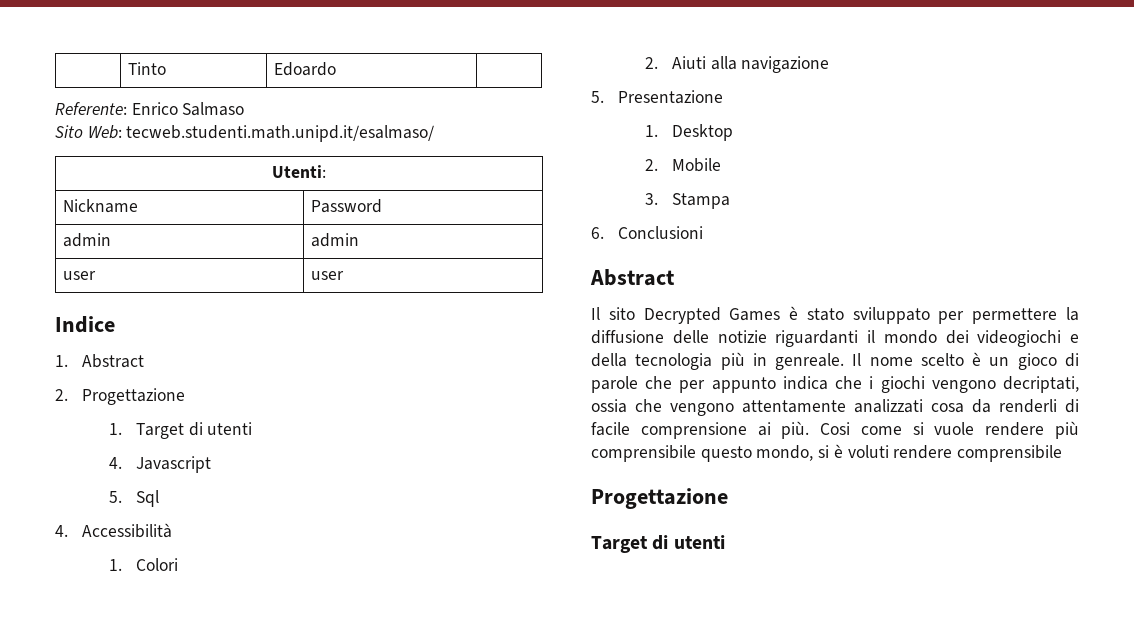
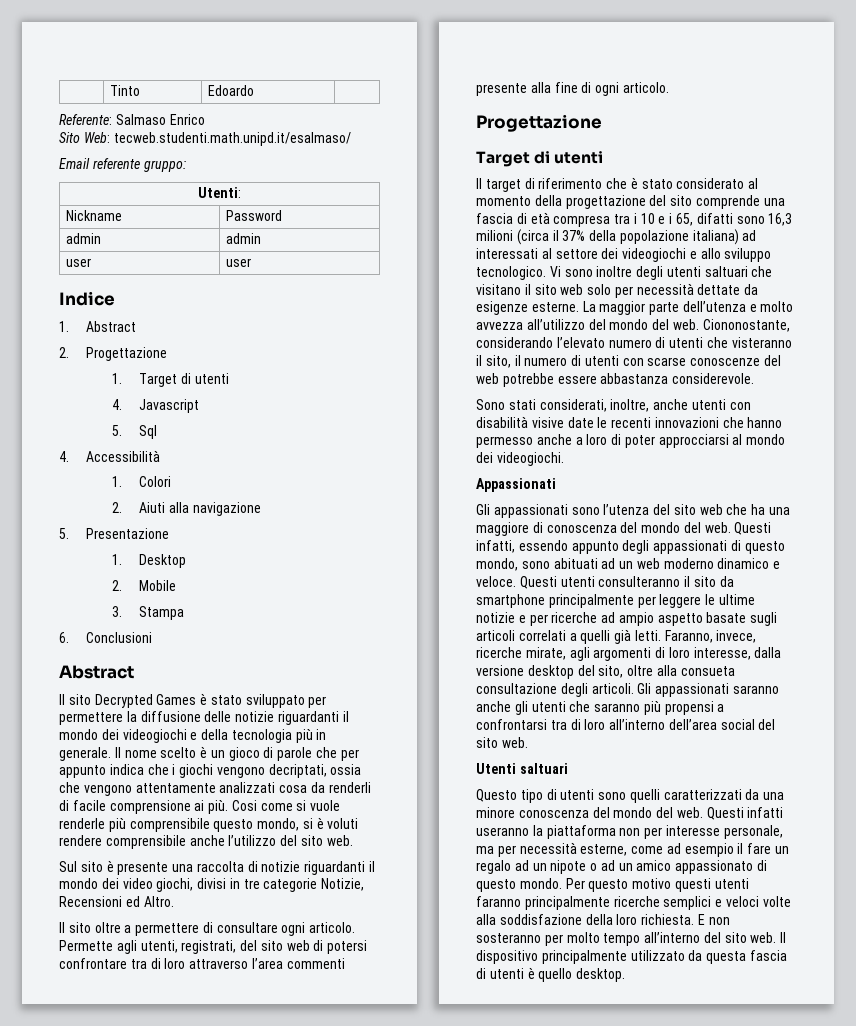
- Referente: Enrico Salmaso
+ Referente: Salmaso Enrico
+ Email referente gruppo:
- Il sito Decrypted Games è stato sviluppato per permettere la diffusione delle notizie riguardanti il mondo dei videogiochi e della tecnologia più in genreale.
+ Il sito Decrypted Games è stato sviluppato per permettere la diffusione delle notizie riguardanti il mondo dei videogiochi e della tecnologia più in generale.
- Cosi come si vuole rendere più comprensibile questo mondo, si è voluti rendere comprensibile
+ Cosi come si vuole renderle più comprensibile questo mondo, si è voluti rendere comprensibile anche l’utilizzo del sito web.
+ Sul sito è presente una raccolta di notizie riguardanti il mondo dei video giochi, divisi in tre categorie Notizie, Recensioni ed Altro.
+ Il sito oltre a permettere di consultare ogni articolo. Permette agli utenti, registrati, del sito web di potersi confrontare tra di loro attraverso l’area commenti presente alla fine di ogni articolo.
  Progettazione
  Target di utenti
+ Il target di riferimento che è stato considerato al momento della progettazione del sito comprende una fascia di età compresa tra i 10 e i 65, difatti sono 16,3 milioni (circa il 37% della popolazione italiana) ad interessati al settore dei videogiochi e allo sviluppo tecnologico. Vi sono inoltre degli utenti saltuari che visitano il sito web solo per necessità dettate da esigenze esterne. La maggior parte dell’utenza e molto avvezza all’utilizzo del mondo del web. Ciononostante, considerando l’elevato numero di utenti che visteranno il sito, il numero di utenti con scarse conoscenze del web potrebbe essere abbastanza considerevole.
+ Sono stati considerati, inoltre, anche utenti con disabilità visive date le recenti innovazioni che hanno permesso anche a loro di poter approcciarsi al mondo dei videogiochi.
+ Appassionati
+ Gli appassionati sono l’utenza del sito web che ha una maggiore di conoscenza del mondo del web. Questi infatti, essendo appunto degli appassionati di questo mondo, sono abituati ad un web moderno dinamico e veloce. Questi utenti consulteranno il sito da smartphone principalmente per leggere le ultime notizie e per ricerche ad ampio aspetto basate sugli articoli correlati a quelli già letti. Faranno, invece, ricerche mirate, agli argomenti di loro interesse, dalla versione desktop del sito, oltre alla consueta consultazione degli articoli. Gli appassionati saranno anche gli utenti che saranno più propensi a confrontarsi tra di loro all’interno dell’area social del sito web.
+ Utenti saltuari
+ Questo tipo di utenti sono quelli caratterizzati da una minore conoscenza del mondo del web. Questi infatti useranno la piattaforma non per interesse personale, ma per necessità esterne, come ad esempio il fare un regalo ad un nipote o ad un amico appassionato di questo mondo. Per questo motivo questi utenti faranno principalmente ricerche semplici e veloci volte alla soddisfazione della loro richiesta. E non sosteranno per molto tempo all’interno del sito web. Il dispositivo principalmente utilizzato da questa fascia di utenti è quello desktop.

